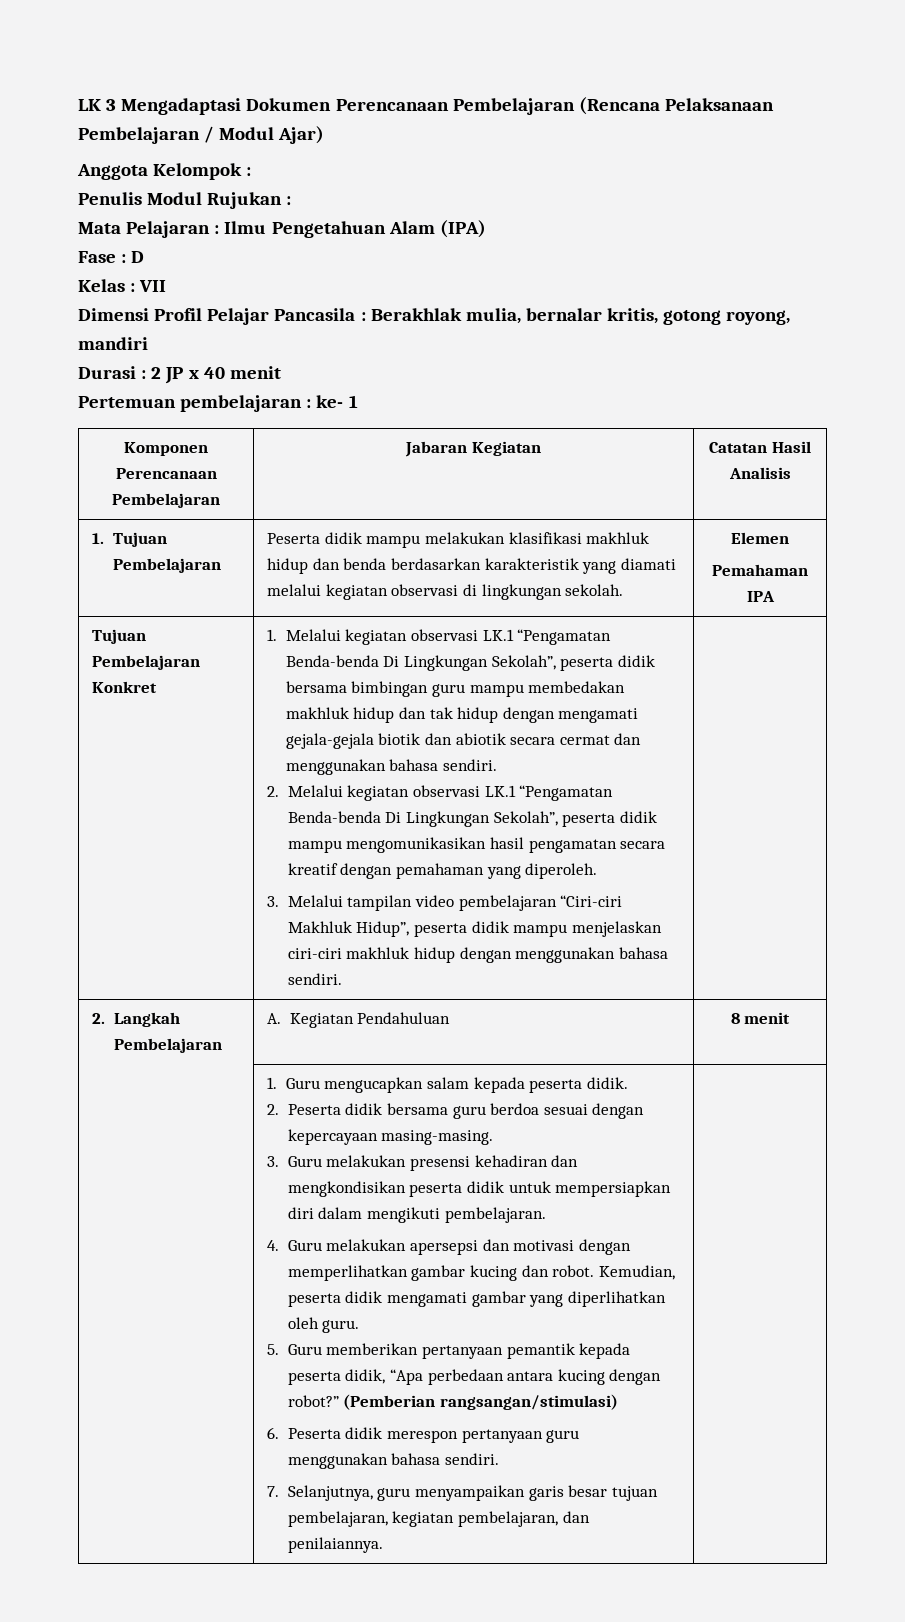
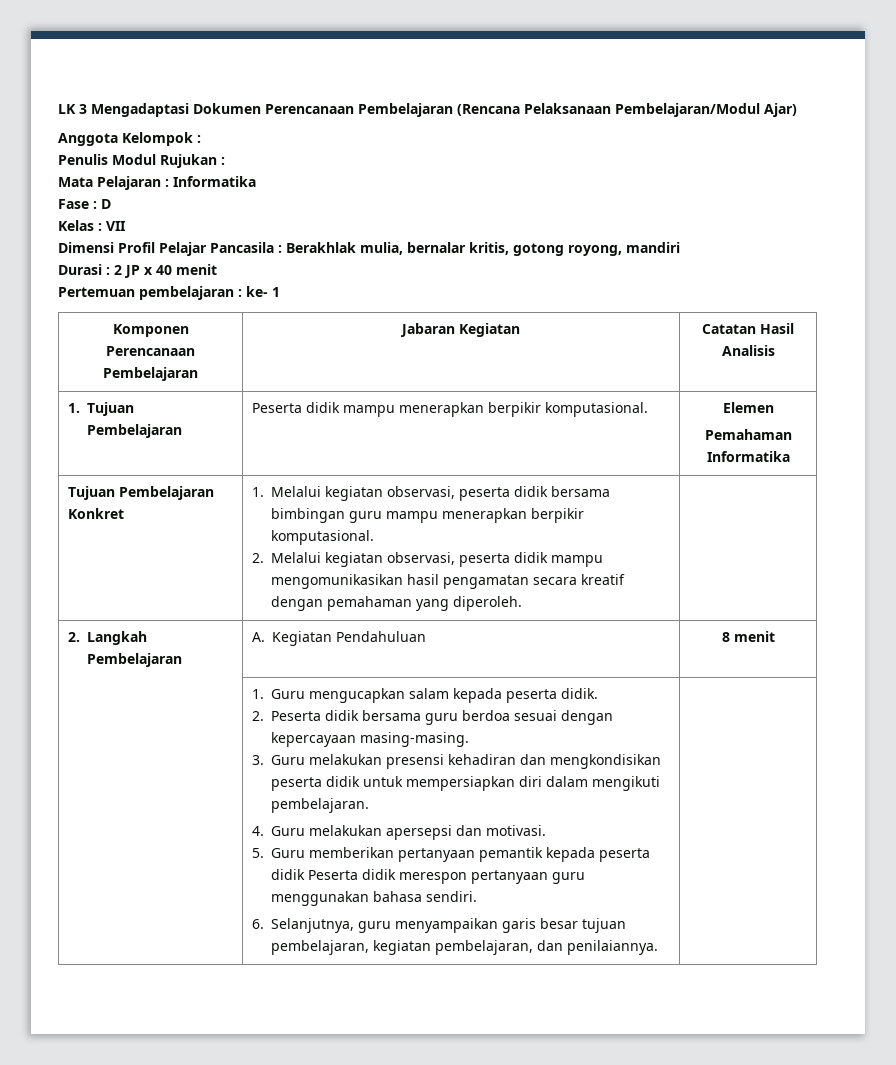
- LK 3 Mengadaptasi Dokumen Perencanaan Pembelajaran (Rencana Pelaksanaan Pembelajaran / Modul Ajar)
+ LK 3 Mengadaptasi Dokumen Perencanaan Pembelajaran (Rencana Pelaksanaan Pembelajaran/Modul Ajar)
- Mata Pelajaran : Ilmu Pengetahuan Alam (IPA)
+ Mata Pelajaran : Informatika
- 1. Tujuan Pembelajaran | Peserta didik mampu melakukan klasifikasi makhluk hidup dan benda berdasarkan karakteristik yang diamati melalui kegiatan observasi di lingkungan sekolah. | Elemen
- Pemahaman IPA
+ 1. Tujuan Pembelajaran | Peserta didik mampu menerapkan berpikir komputasional. | Elemen
+ Pemahaman Informatika
- 1. Melalui kegiatan observasi LK.1 “Pengamatan Benda-benda Di Lingkungan Sekolah”, peserta didik bersama bimbingan guru mampu membedakan makhluk hidup dan tak hidup dengan mengamati gejala-gejala biotik dan abiotik secara cermat dan menggunakan bahasa sendiri.
- 2. Melalui kegiatan observasi LK.1 “Pengamatan Benda-benda Di Lingkungan Sekolah”, peserta didik mampu mengomunikasikan hasil pengamatan secara kreatif dengan pemahaman yang diperoleh.
+ 1. Melalui kegiatan observasi, peserta didik bersama bimbingan guru mampu menerapkan berpikir komputasional.
+ 2. Melalui kegiatan observasi, peserta didik mampu mengomunikasikan hasil pengamatan secara kreatif dengan pemahaman yang diperoleh.
- 3. Melalui tampilan video pembelajaran “Ciri-ciri Makhluk Hidup”, peserta didik mampu menjelaskan ciri-ciri makhluk hidup dengan menggunakan bahasa sendiri.
- 4. Guru melakukan apersepsi dan motivasi dengan memperlihatkan gambar kucing dan robot. Kemudian, peserta didik mengamati gambar yang diperlihatkan oleh guru.
+ 4. Guru melakukan apersepsi dan motivasi.
- 5. Guru memberikan pertanyaan pemantik kepada peserta didik, “Apa perbedaan antara kucing dengan robot?” (Pemberian rangsangan/stimulasi)
- 6. Peserta didik merespon pertanyaan guru menggunakan bahasa sendiri.
+ 5. Guru memberikan pertanyaan pemantik kepada peserta didik Peserta didik merespon pertanyaan guru menggunakan bahasa sendiri.
- 7. Selanjutnya, guru menyampaikan garis besar tujuan pembelajaran, kegiatan pembelajaran, dan penilaiannya.
+ 6. Selanjutnya, guru menyampaikan garis besar tujuan pembelajaran, kegiatan pembelajaran, dan penilaiannya.

